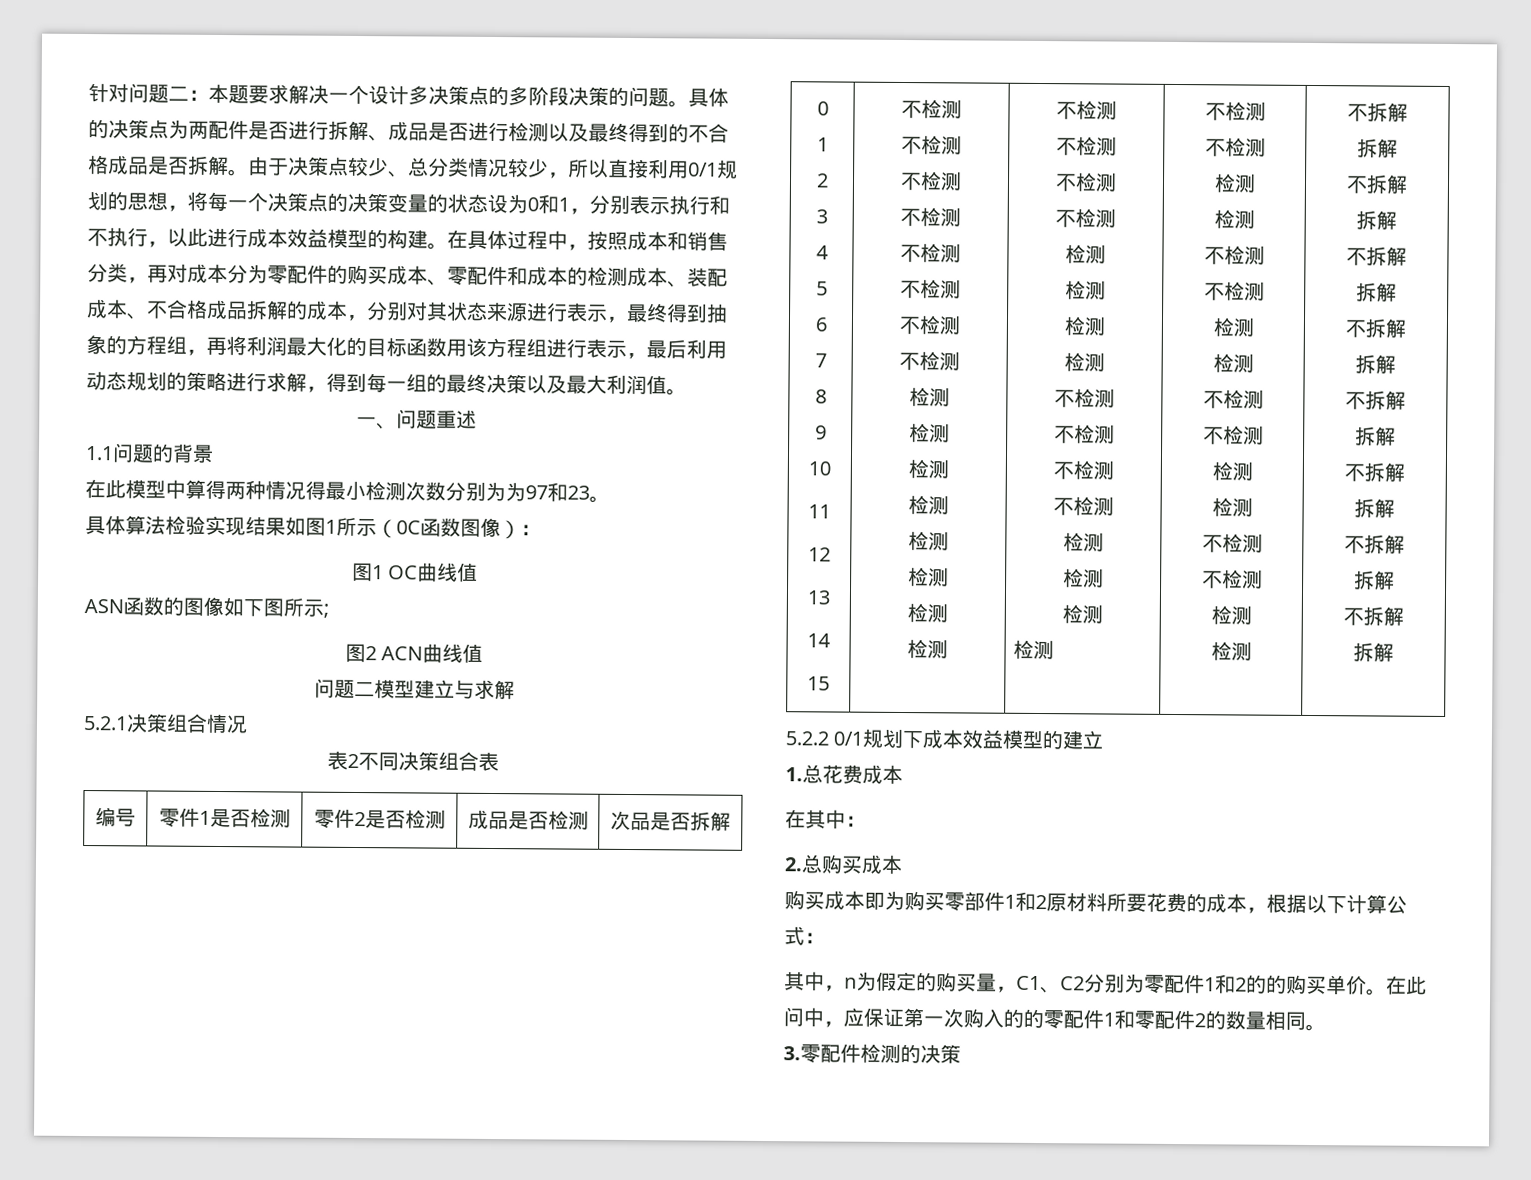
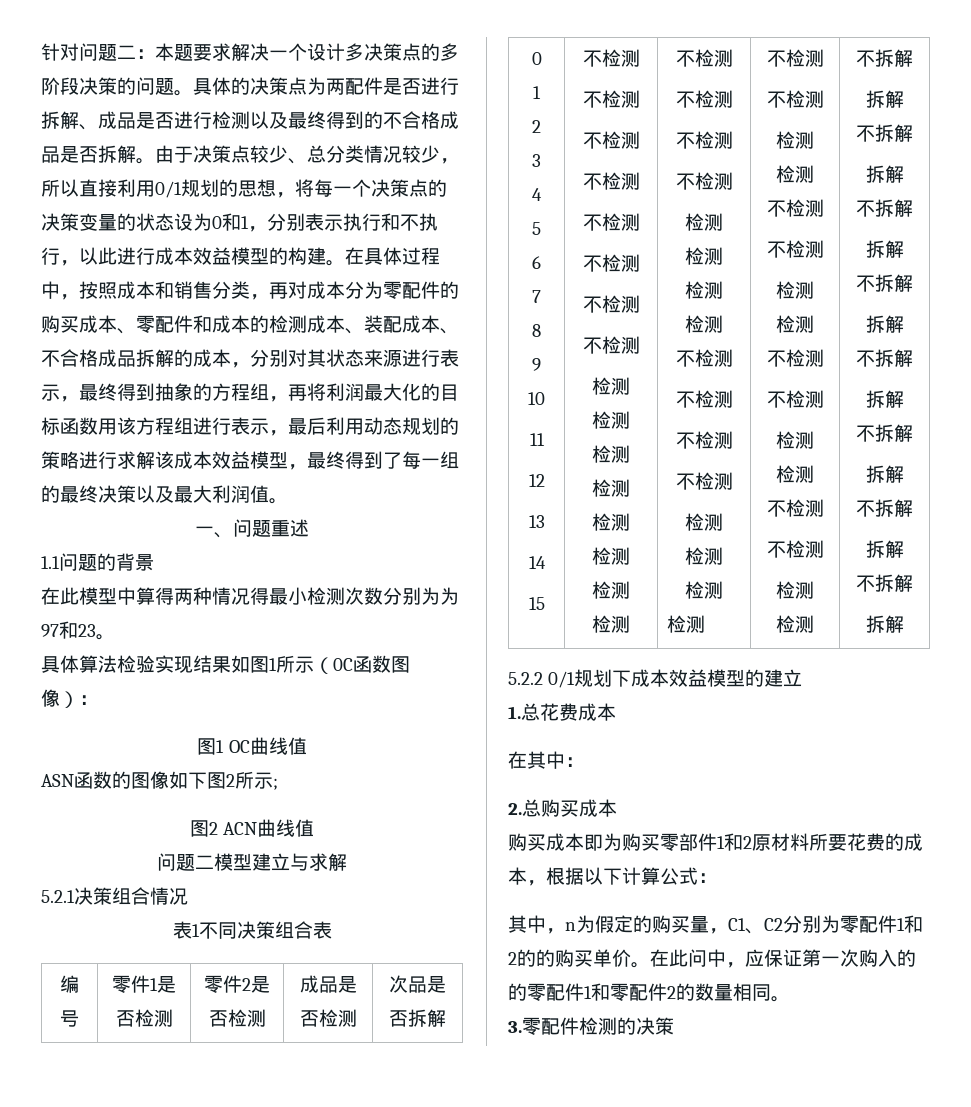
- 在具体过程中，按照成本和销售分类，再对成本分为零配件的购买成本、零配件和成本的检测成本、装配成本、不合格成品拆解的成本，分别对其状态来源进行表示，最终得到抽象的方程组，再将利润最大化的目标函数用该方程组进行表示，最后利用动态规划的策略进行求解，得到每一组的最终决策以及最大利润值。
+ 在具体过程中，按照成本和销售分类，再对成本分为零配件的购买成本、零配件和成本的检测成本、装配成本、不合格成品拆解的成本，分别对其状态来源进行表示，最终得到抽象的方程组，再将利润最大化的目标函数用该方程组进行表示，最后利用动态规划的策略进行求解该成本效益模型，最终得到了每一组的最终决策以及最大利润值。
- ASN函数的图像如下图所示;
+ ASN函数的图像如下图2所示;
- 表2不同决策组合表
+ 表1不同决策组合表

